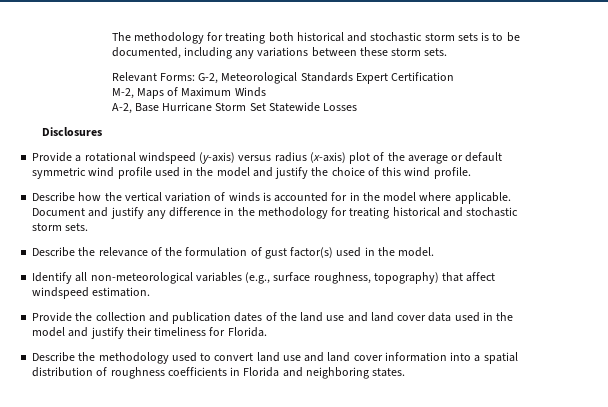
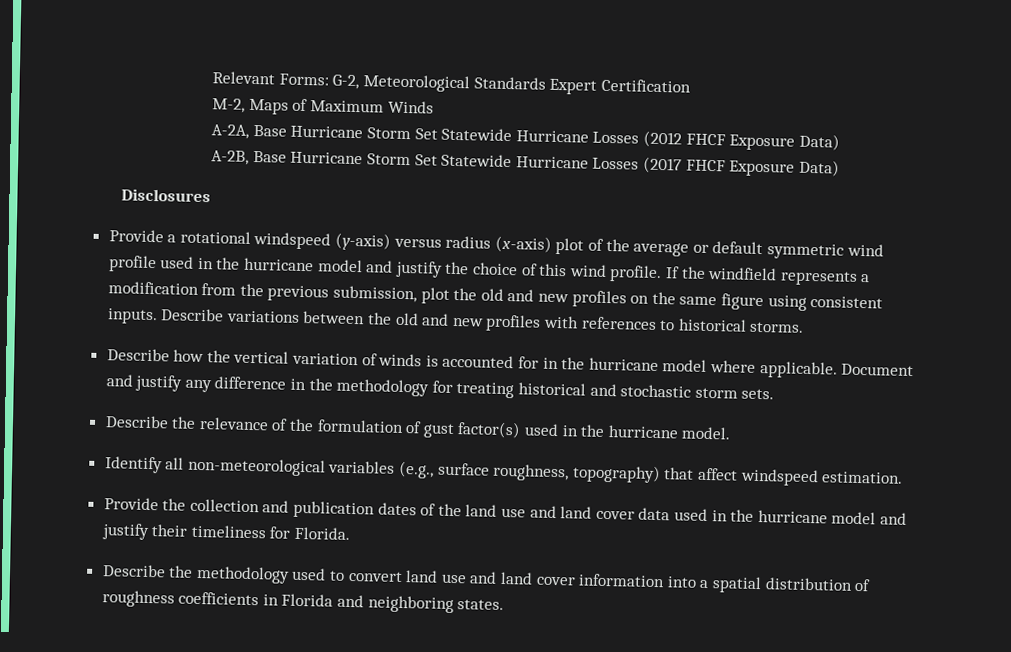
- The methodology for treating both historical and stochastic storm sets is to be documented, including any variations between these storm sets.
- A-2, Base Hurricane Storm Set Statewide Losses
+ A-2A, Base Hurricane Storm Set Statewide Hurricane Losses (2012 FHCF Exposure Data)
+ A-2B, Base Hurricane Storm Set Statewide Hurricane Losses (2017 FHCF Exposure Data)
- Provide a rotational windspeed (y-axis) versus radius (x-axis) plot of the average or default symmetric wind profile used in the model and justify the choice of this wind profile.
+ Provide a rotational windspeed (y-axis) versus radius (x-axis) plot of the average or default symmetric wind profile used in the hurricane model and justify the choice of this wind profile. If the windfield represents a modification from the previous submission, plot the old and new profiles on the same figure using consistent inputs. Describe variations between the old and new profiles with references to historical storms.
- Describe how the vertical variation of winds is accounted for in the model where applicable.
+ Describe how the vertical variation of winds is accounted for in the hurricane model where applicable.
- Describe the relevance of the formulation of gust factor(s) used in the model.
+ Describe the relevance of the formulation of gust factor(s) used in the hurricane model.
- Provide the collection and publication dates of the land use and land cover data used in the model and justify their timeliness for Florida.
+ Provide the collection and publication dates of the land use and land cover data used in the hurricane model and justify their timeliness for Florida.

